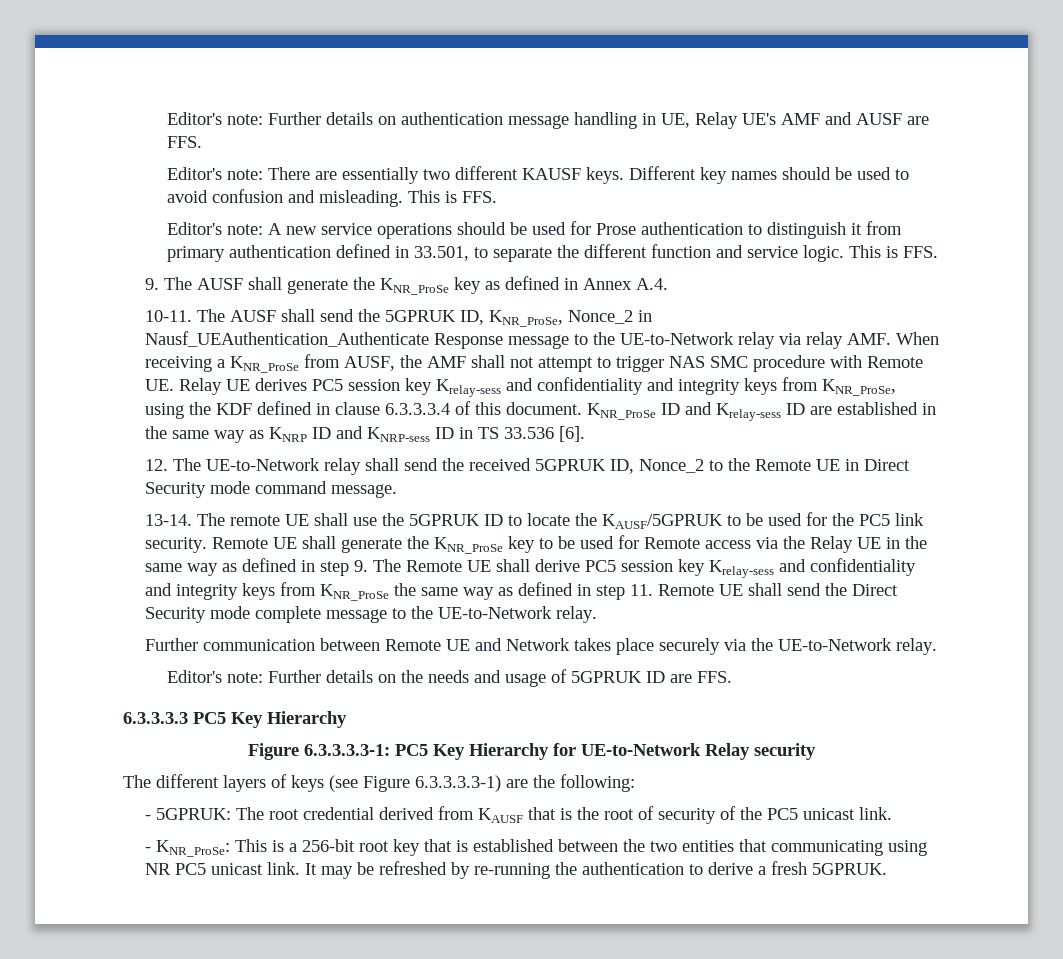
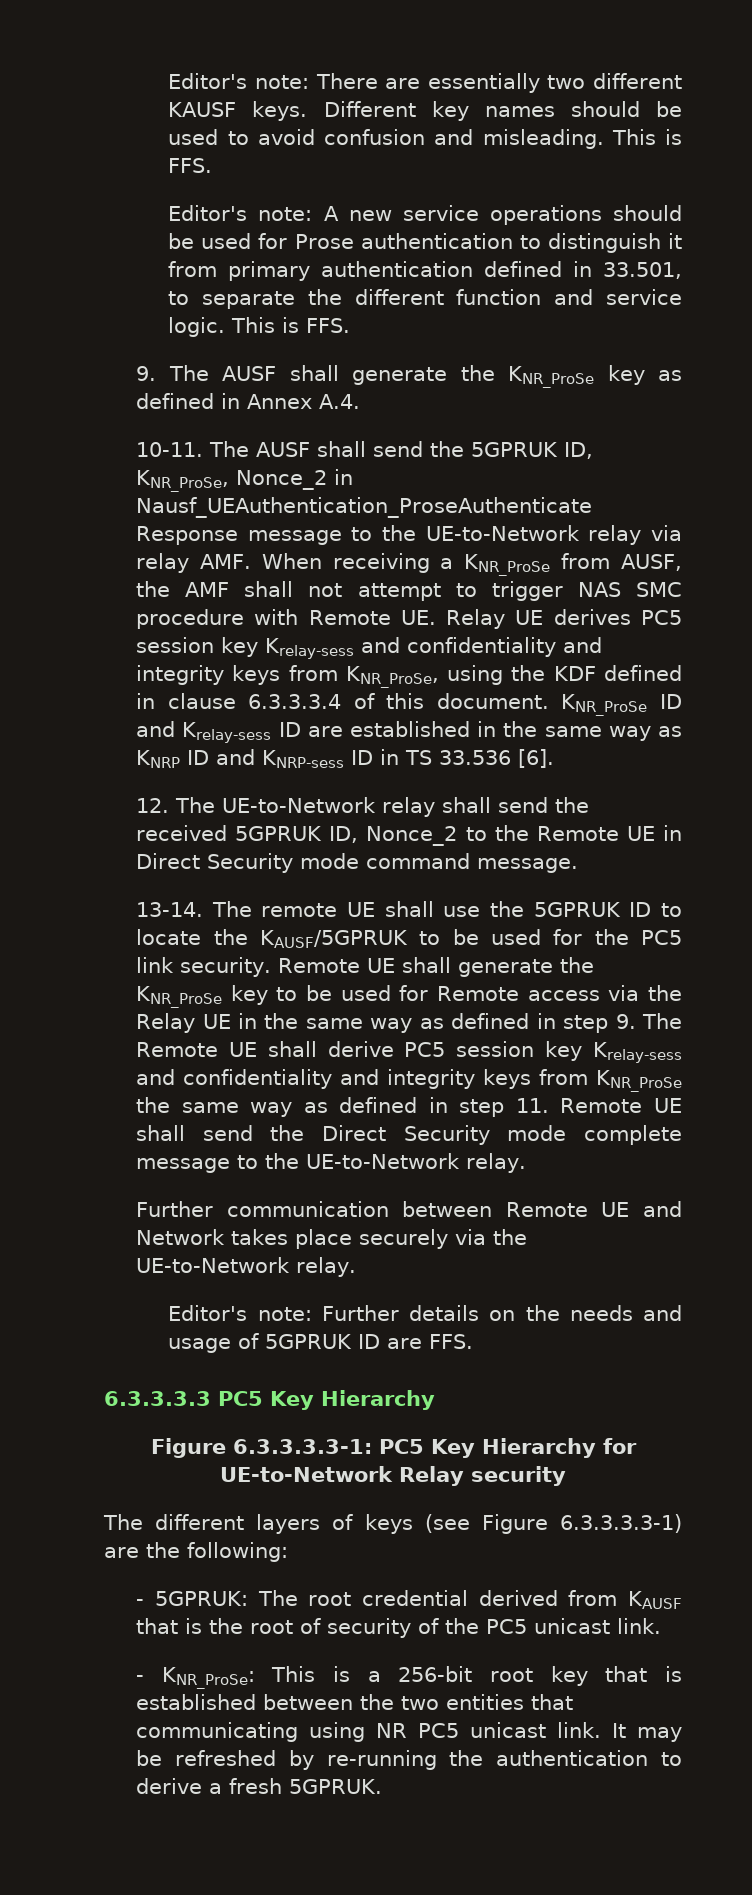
- Editor's note: Further details on authentication message handling in UE, Relay UE's AMF and AUSF are FFS.
- The AUSF shall send the 5GPRUK ID, KNR_ProSe, Nonce_2 in Nausf_UEAuthentication_Authenticate Response message to the UE-to-Network relay via relay AMF. When receiving a KNR_ProSe from AUSF, the AMF shall not attempt to trigger NAS SMC procedure with Remote UE. Relay UE derives PC5 session key Krelay-sess and confidentiality and integrity keys from KNR_ProSe, using the KDF defined in clause 6.3.3.3.4 of this document.
+ The AUSF shall send the 5GPRUK ID, KNR_ProSe, Nonce_2 in Nausf_UEAuthentication_ProseAuthenticate Response message to the UE-to-Network relay via relay AMF. When receiving a KNR_ProSe from AUSF, the AMF shall not attempt to trigger NAS SMC procedure with Remote UE. Relay UE derives PC5 session key Krelay-sess and confidentiality and integrity keys from KNR_ProSe, using the KDF defined in clause 6.3.3.3.4 of this document.

